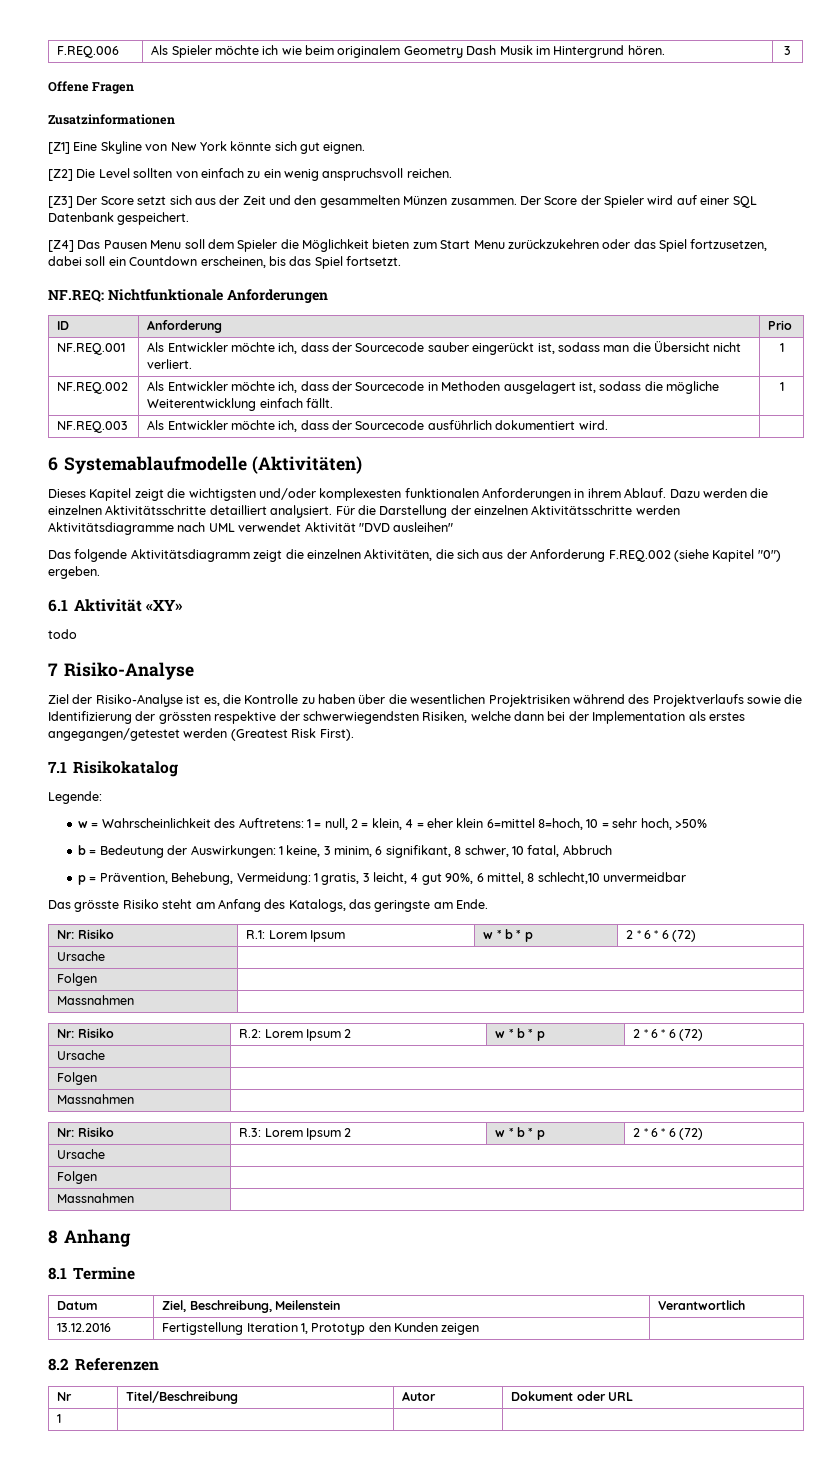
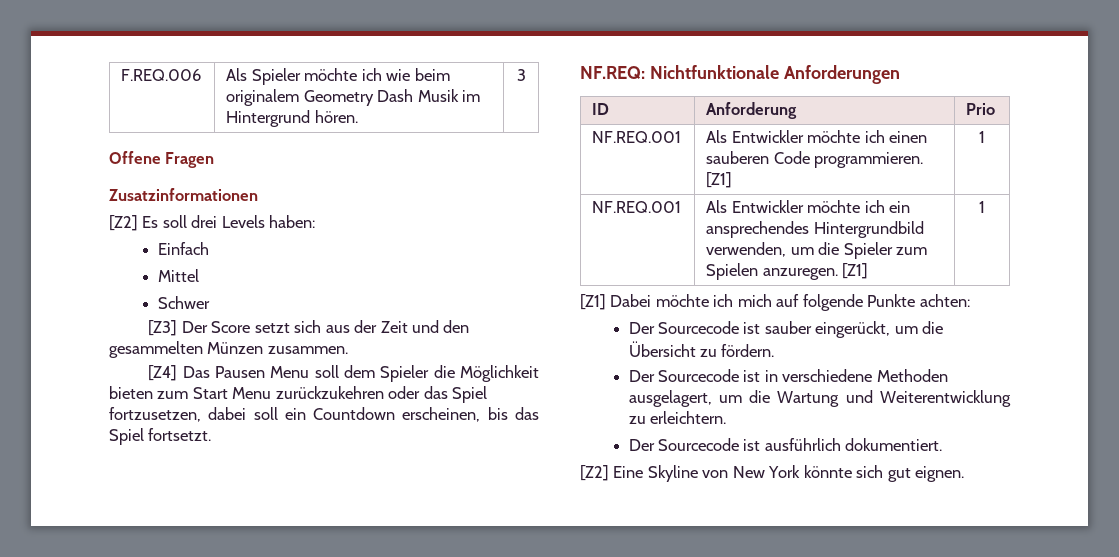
- [Z1] Eine Skyline von New York könnte sich gut eignen.
- [Z2] Die Level sollten von einfach zu ein wenig anspruchsvoll reichen.
+ [Z2] Es soll drei Levels haben:
+ Einfach
+ Mittel
+ Schwer
- Der Score der Spieler wird auf einer SQL Datenbank gespeichert.
- NF.REQ.001 | Als Entwickler möchte ich, dass der Sourcecode sauber eingerückt ist, sodass man die Übersicht nicht verliert. | 1
- NF.REQ.002 | Als Entwickler möchte ich, dass der Sourcecode in Methoden ausgelagert ist, sodass die mögliche Weiterentwicklung einfach fällt. | 1
- NF.REQ.003 | Als Entwickler möchte ich, dass der Sourcecode ausführlich dokumentiert wird. |
- 6 Systemablaufmodelle (Aktivitäten)
- Dieses Kapitel zeigt die wichtigsten und/oder komplexesten funktionalen Anforderungen in ihrem Ablauf. Dazu werden die einzelnen Aktivitätsschritte detailliert analysiert. Für die Darstellung der einzelnen Aktivitätsschritte werden Aktivitätsdiagramme nach UML verwendet Aktivität "DVD ausleihen"
- Das folgende Aktivitätsdiagramm zeigt die einzelnen Aktivitäten, die sich aus der Anforderung F.REQ.002 (siehe Kapitel "0") ergeben.
- 6.1 Aktivität «XY»
- todo
- 7 Risiko-Analyse
- Ziel der Risiko-Analyse ist es, die Kontrolle zu haben über die wesentlichen Projektrisiken während des Projektverlaufs sowie die Identifizierung der grössten respektive der schwerwiegendsten Risiken, welche dann bei der Implementation als erstes angegangen/getestet werden (Greatest Risk First).
- 7.1 Risikokatalog
- Legende:
- w = Wahrscheinlichkeit des Auftretens: 1 = null, 2 = klein, 4 = eher klein 6=mittel 8=hoch, 10 = sehr hoch, >50%
- b = Bedeutung der Auswirkungen: 1 keine, 3 minim, 6 signifikant, 8 schwer, 10 fatal, Abbruch
- p = Prävention, Behebung, Vermeidung: 1 gratis, 3 leicht, 4 gut 90%, 6 mittel, 8 schlecht,10 unvermeidbar
- Das grösste Risiko steht am Anfang des Katalogs, das geringste am Ende.
- Nr: Risiko | R.1: Lorem Ipsum | w * b * p | 2 * 6 * 6 (72)
- Ursache |
- Folgen |
- Massnahmen |
- Nr: Risiko | R.2: Lorem Ipsum 2 | w * b * p | 2 * 6 * 6 (72)
- Ursache |
- Folgen |
- Massnahmen |
- Nr: Risiko | R.3: Lorem Ipsum 2 | w * b * p | 2 * 6 * 6 (72)
- Ursache |
- Folgen |
- Massnahmen |
- 8 Anhang
- 8.1 Termine
- Datum | Ziel, Beschreibung, Meilenstein | Verantwortlich
- 13.12.2016 | Fertigstellung Iteration 1, Prototyp den Kunden zeigen |
- 8.2 Referenzen
- Nr | Titel/Beschreibung | Autor | Dokument oder URL
- 1 | | |
+ NF.REQ.001 | Als Entwickler möchte ich einen sauberen Code programmieren. [Z1] | 1
+ NF.REQ.001 | Als Entwickler möchte ich ein ansprechendes Hintergrundbild verwenden, um die Spieler zum Spielen anzuregen. [Z1] | 1
+ [Z1] Dabei möchte ich mich auf folgende Punkte achten:
+ Der Sourcecode ist sauber eingerückt, um die Übersicht zu fördern.
+ Der Sourcecode ist in verschiedene Methoden ausgelagert, um die Wartung und Weiterentwicklung zu erleichtern.
+ Der Sourcecode ist ausführlich dokumentiert.
+ [Z2] Eine Skyline von New York könnte sich gut eignen.

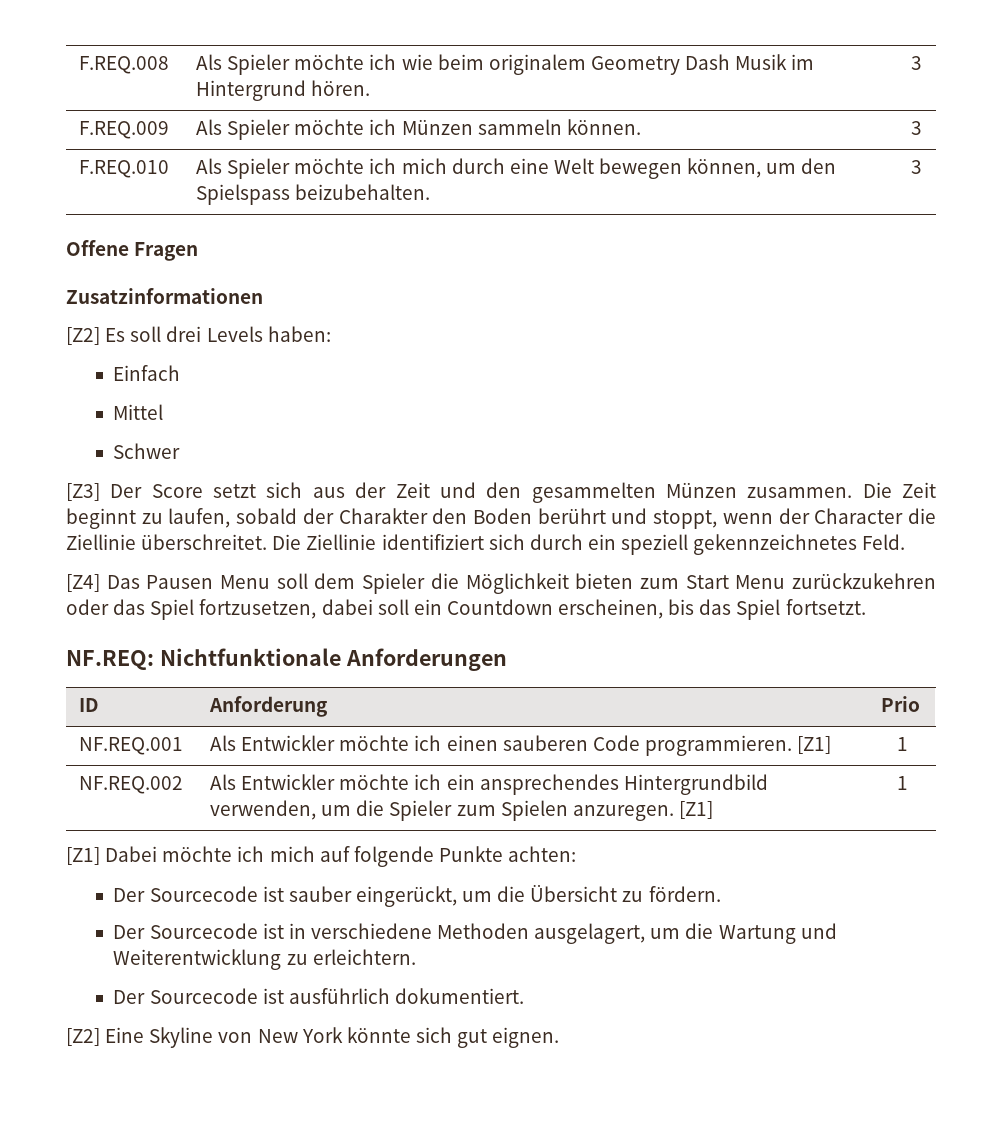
- F.REQ.006 | Als Spieler möchte ich wie beim originalem Geometry Dash Musik im Hintergrund hören. | 3
+ F.REQ.008 | Als Spieler möchte ich wie beim originalem Geometry Dash Musik im Hintergrund hören. | 3
+ F.REQ.009 | Als Spieler möchte ich Münzen sammeln können. | 3
+ F.REQ.010 | Als Spieler möchte ich mich durch eine Welt bewegen können, um den Spielspass beizubehalten. | 3
+ Die Zeit beginnt zu laufen, sobald der Charakter den Boden berührt und stoppt, wenn der Character die Ziellinie überschreitet. Die Ziellinie identifiziert sich durch ein speziell gekennzeichnetes Feld.
- NF.REQ.001 | Als Entwickler möchte ich ein ansprechendes Hintergrundbild verwenden, um die Spieler zum Spielen anzuregen. [Z1] | 1
+ NF.REQ.002 | Als Entwickler möchte ich ein ansprechendes Hintergrundbild verwenden, um die Spieler zum Spielen anzuregen. [Z1] | 1

